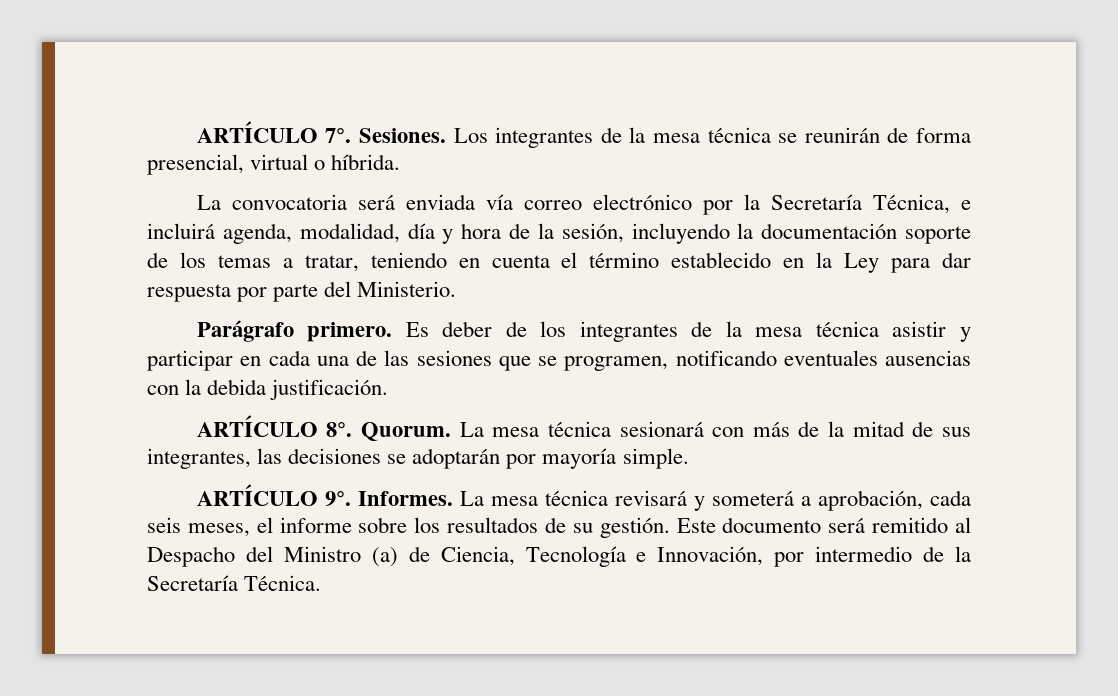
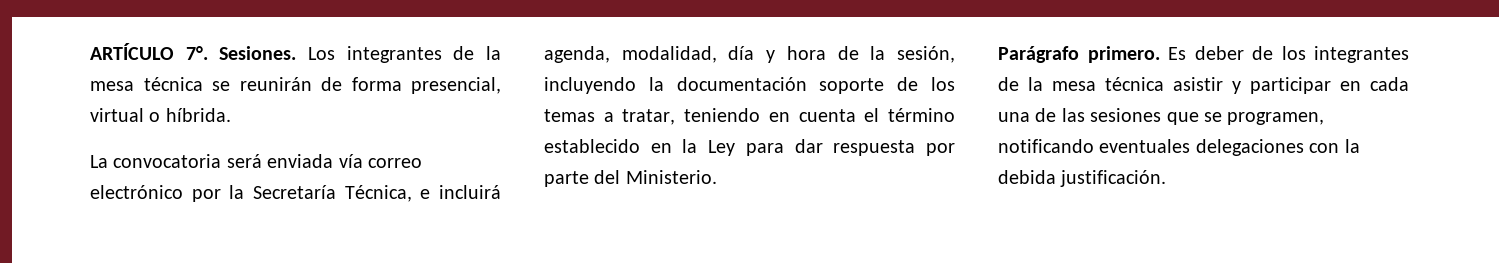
- Es deber de los integrantes de la mesa técnica asistir y participar en cada una de las sesiones que se programen, notificando eventuales ausencias con la debida justificación.
+ Es deber de los integrantes de la mesa técnica asistir y participar en cada una de las sesiones que se programen, notificando eventuales delegaciones con la debida justificación.
- ARTÍCULO 8°. Quorum. La mesa técnica sesionará con más de la mitad de sus integrantes, las decisiones se adoptarán por mayoría simple.
- ARTÍCULO 9°. Informes. La mesa técnica revisará y someterá a aprobación, cada seis meses, el informe sobre los resultados de su gestión. Este documento será remitido al Despacho del Ministro (a) de Ciencia, Tecnología e Innovación, por intermedio de la Secretaría Técnica.

